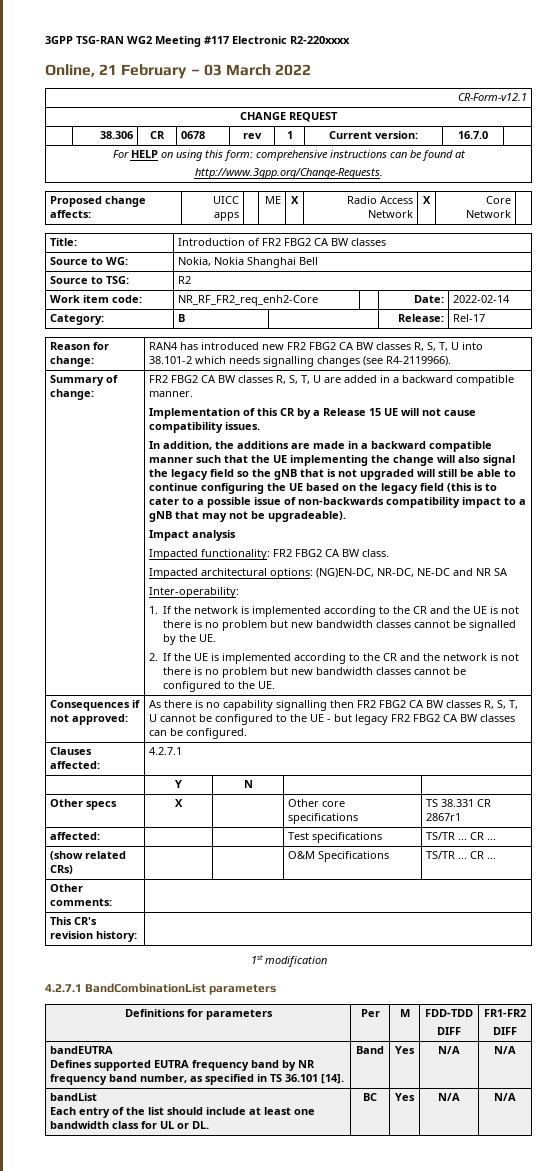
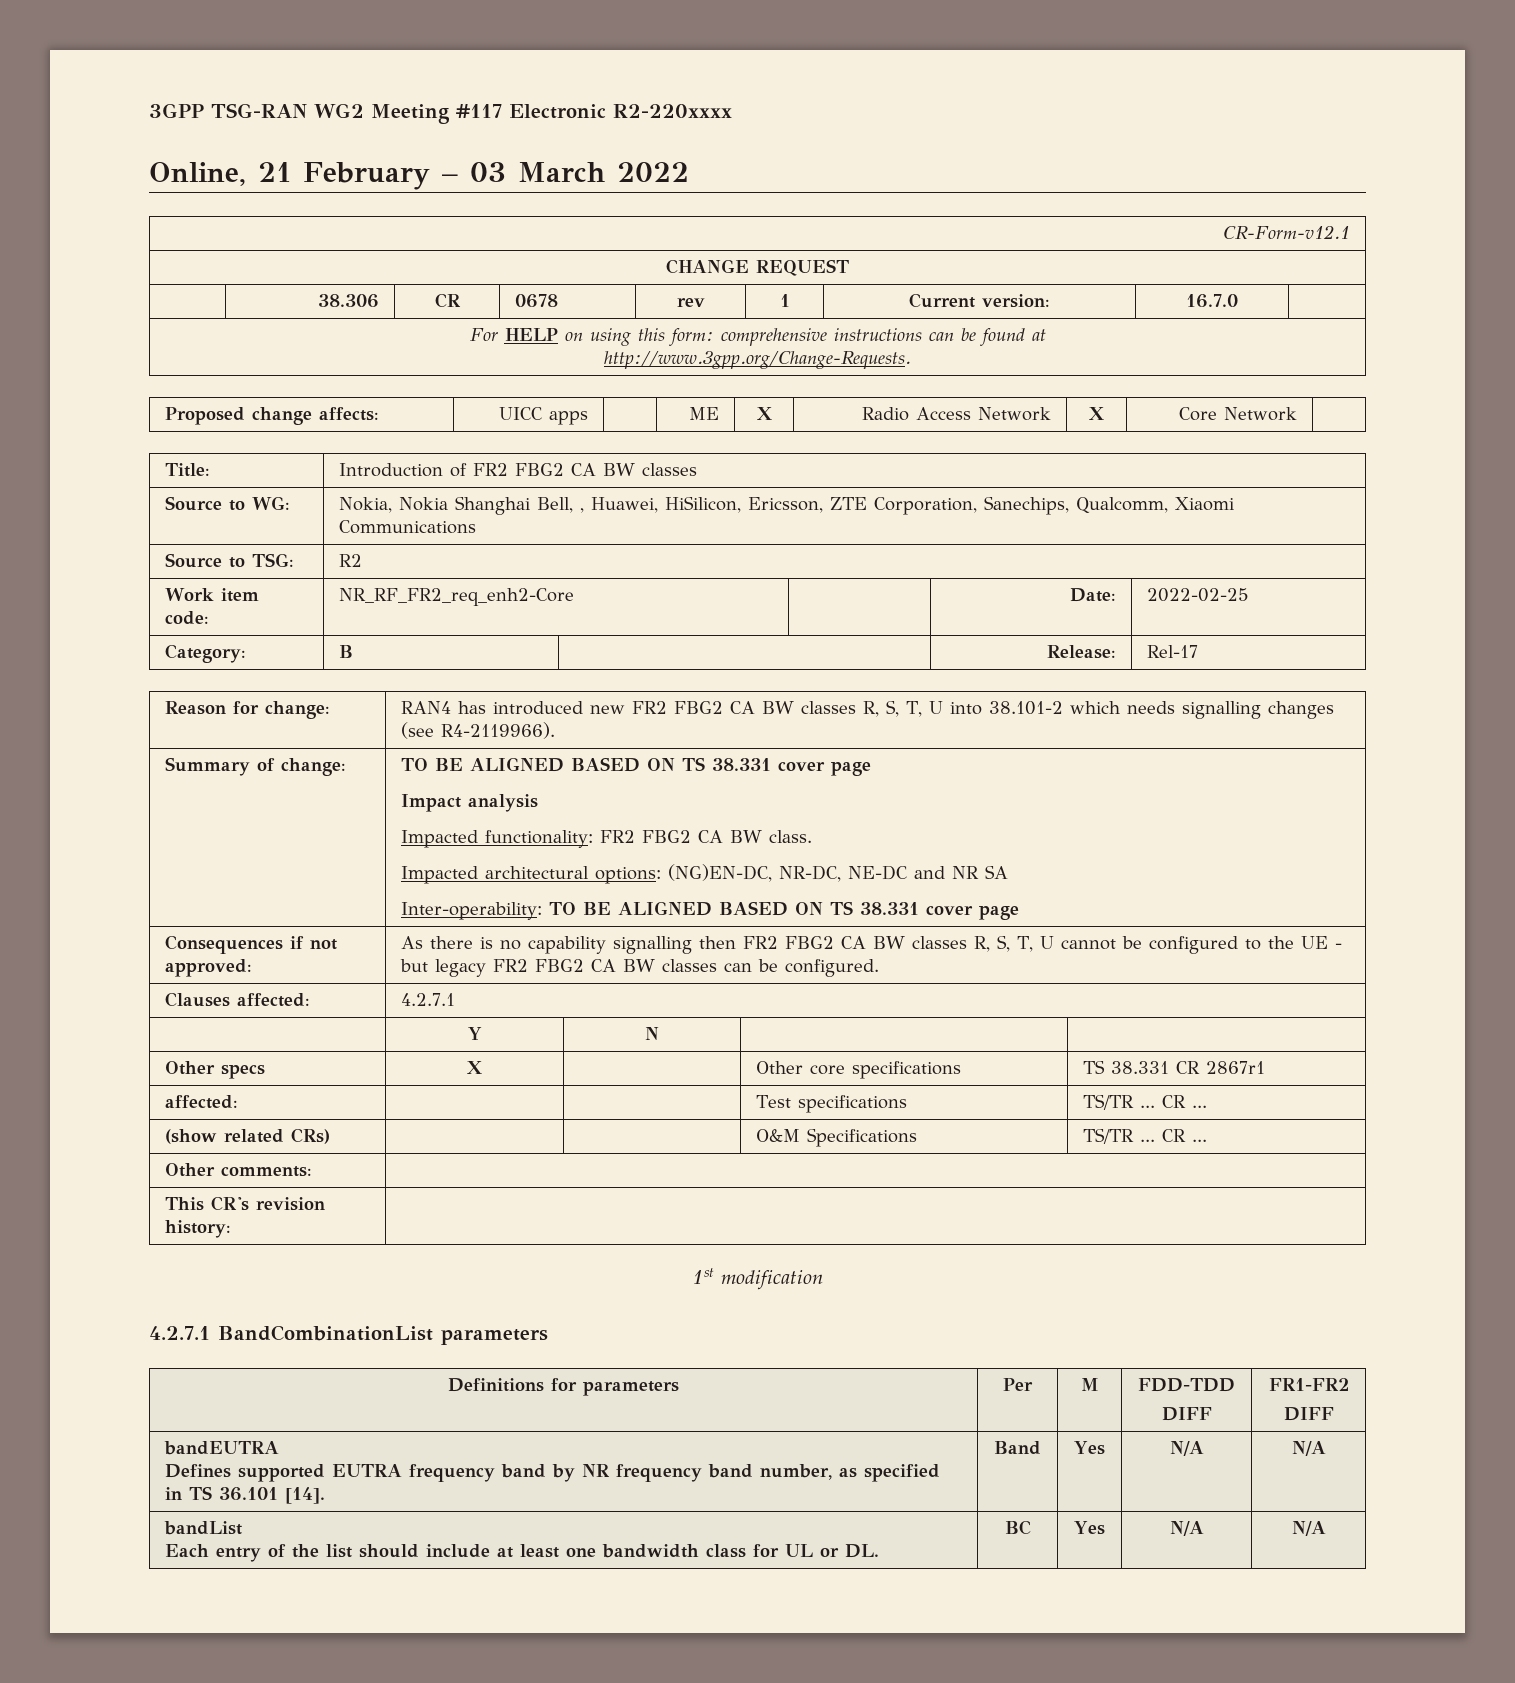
- Source to WG: | Nokia, Nokia Shanghai Bell
+ Source to WG: | Nokia, Nokia Shanghai Bell, , Huawei, HiSilicon, Ericsson, ZTE Corporation, Sanechips, Qualcomm, Xiaomi Communications
- Work item code: | NR_RF_FR2_req_enh2-Core | | Date: | 2022-02-14
+ Work item code: | NR_RF_FR2_req_enh2-Core | | Date: | 2022-02-25
- Summary of change: | FR2 FBG2 CA BW classes R, S, T, U are added in a backward compatible manner.
- Implementation of this CR by a Release 15 UE will not cause compatibility issues.
- In addition, the additions are made in a backward compatible manner such that the UE implementing the change will also signal the legacy field so the gNB that is not upgraded will still be able to continue configuring the UE based on the legacy field (this is to cater to a possible issue of non-backwards compatibility impact to a gNB that may not be upgradeable).
+ Summary of change: | TO BE ALIGNED BASED ON TS 38.331 cover page
- Inter-operability:
- 1. If the network is implemented according to the CR and the UE is not there is no problem but new bandwidth classes cannot be signalled by the UE.
- 2. If the UE is implemented according to the CR and the network is not there is no problem but new bandwidth classes cannot be configured to the UE.
+ Inter-operability: TO BE ALIGNED BASED ON TS 38.331 cover page

